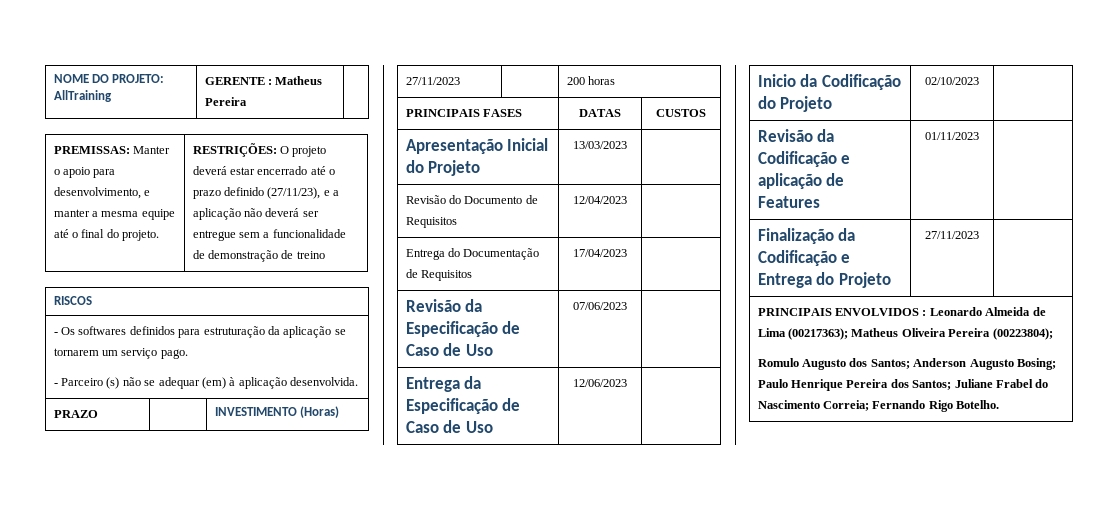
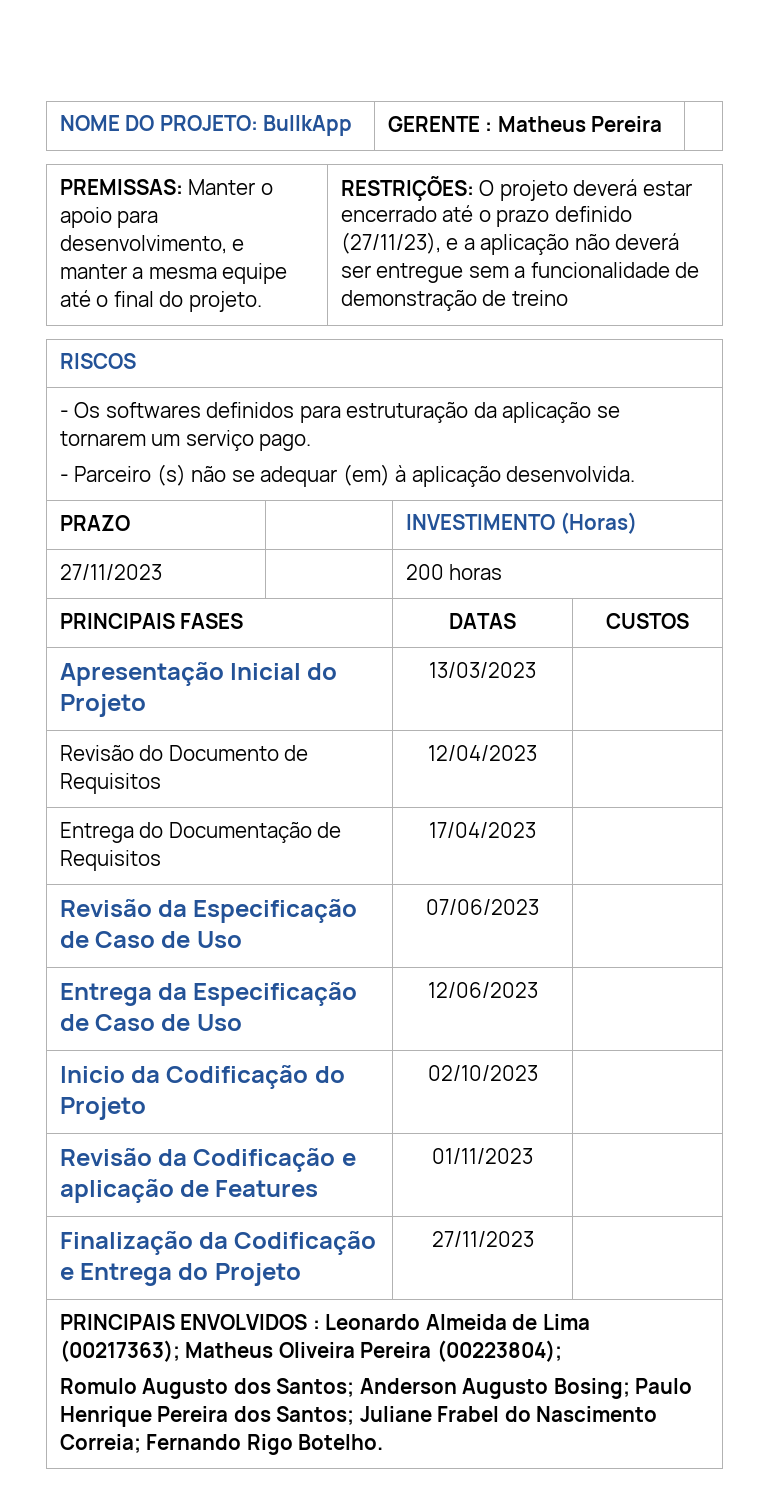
- NOME DO PROJETO: AllTraining | GERENTE : Matheus Pereira |
+ NOME DO PROJETO: BullkApp | GERENTE : Matheus Pereira |

